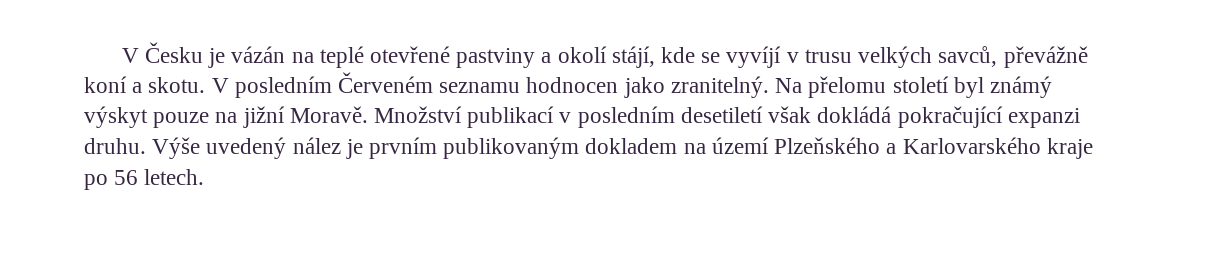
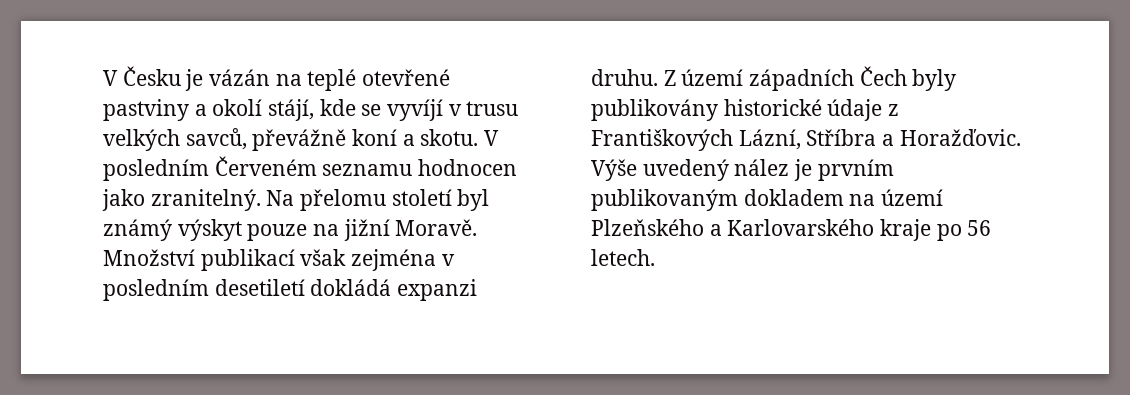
- Množství publikací v posledním desetiletí však dokládá pokračující expanzi druhu.
+ Množství publikací však zejména v posledním desetiletí dokládá expanzi druhu. Z území západních Čech byly publikovány historické údaje z Františkových Lázní, Stříbra a Horažďovic.

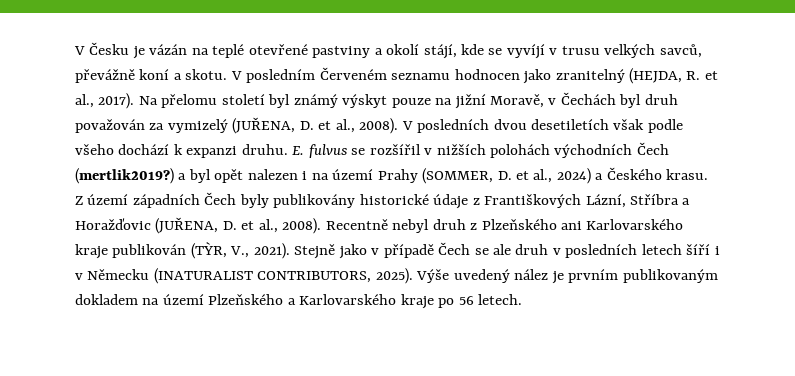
- V posledním Červeném seznamu hodnocen jako zranitelný.
+ V posledním Červeném seznamu hodnocen jako zranitelný (HEJDA, R. et al., 2017).
- Na přelomu století byl známý výskyt pouze na jižní Moravě. Množství publikací však zejména v posledním desetiletí dokládá expanzi druhu.
+ Na přelomu století byl známý výskyt pouze na jižní Moravě, v Čechách byl druh považován za vymizelý (JUŘENA, D. et al., 2008). V posledních dvou desetiletích však podle všeho dochází k expanzi druhu. E. fulvus se rozšířil v nižších polohách východních Čech (mertlik2019?) a byl opět nalezen i na území Prahy (SOMMER, D. et al., 2024) a Českého krasu.
- Z území západních Čech byly publikovány historické údaje z Františkových Lázní, Stříbra a Horažďovic.
+ Z území západních Čech byly publikovány historické údaje z Františkových Lázní, Stříbra a Horažďovic (JUŘENA, D. et al., 2008). Recentně nebyl druh z Plzeňského ani Karlovarského kraje publikován (TỲR, V., 2021). Stejně jako v případě Čech se ale druh v posledních letech šíří i v Německu (INATURALIST CONTRIBUTORS, 2025).

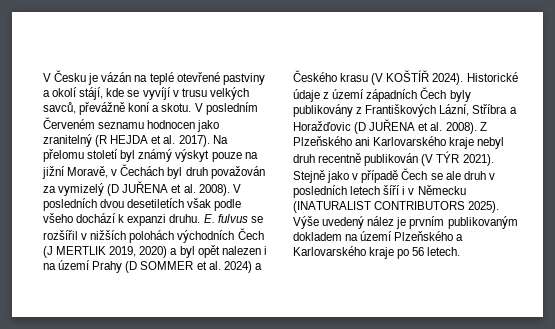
- V posledním Červeném seznamu hodnocen jako zranitelný (HEJDA, R. et al., 2017).
+ V posledním Červeném seznamu hodnocen jako zranitelný (R HEJDA et al. 2017).
- Na přelomu století byl známý výskyt pouze na jižní Moravě, v Čechách byl druh považován za vymizelý (JUŘENA, D. et al., 2008).
+ Na přelomu století byl známý výskyt pouze na jižní Moravě, v Čechách byl druh považován za vymizelý (D JUŘENA et al. 2008).
- E. fulvus se rozšířil v nižších polohách východních Čech (mertlik2019?) a byl opět nalezen i na území Prahy (SOMMER, D. et al., 2024) a Českého krasu. Z území západních Čech byly publikovány historické údaje z Františkových Lázní, Stříbra a Horažďovic (JUŘENA, D. et al., 2008). Recentně nebyl druh z Plzeňského ani Karlovarského kraje publikován (TỲR, V., 2021).
+ E. fulvus se rozšířil v nižších polohách východních Čech (J MERTLIK 2019, 2020) a byl opět nalezen i na území Prahy (D SOMMER et al. 2024) a Českého krasu (V KOŠTÍŘ 2024). Historické údaje z území západních Čech byly publikovány z Františkových Lázní, Stříbra a Horažďovic (D JUŘENA et al. 2008). Z Plzeňského ani Karlovarského kraje nebyl druh recentně publikován (V TÝR 2021).
- Stejně jako v případě Čech se ale druh v posledních letech šíří i v Německu (INATURALIST CONTRIBUTORS, 2025).
+ Stejně jako v případě Čech se ale druh v posledních letech šíří i v Německu (INATURALIST CONTRIBUTORS 2025).

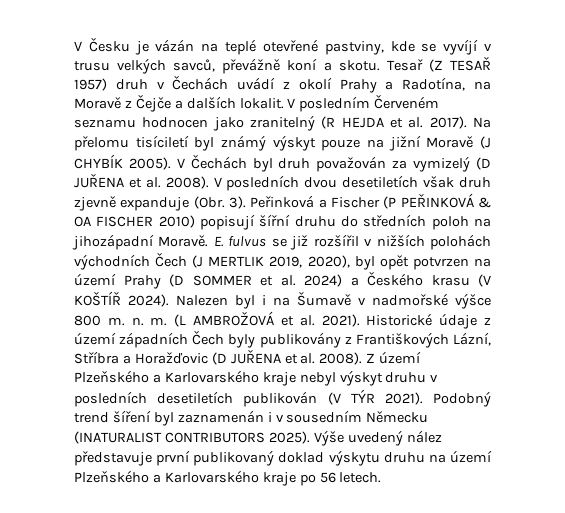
- V Česku je vázán na teplé otevřené pastviny a okolí stájí, kde se vyvíjí v trusu velkých savců, převážně koní a skotu.
+ V Česku je vázán na teplé otevřené pastviny, kde se vyvíjí v trusu velkých savců, převážně koní a skotu.
+ Tesař (Z TESAŘ 1957) druh v Čechách uvádí z okolí Prahy a Radotína, na Moravě z Čejče a dalších lokalit.
- Na přelomu století byl známý výskyt pouze na jižní Moravě, v Čechách byl druh považován za vymizelý (D JUŘENA et al. 2008).
+ Na přelomu tisíciletí byl známý výskyt pouze na jižní Moravě (J CHYBÍK 2005). V Čechách byl druh považován za vymizelý (D JUŘENA et al. 2008).
- V posledních dvou desetiletích však podle všeho dochází k expanzi druhu.
+ V posledních dvou desetiletích však druh zjevně expanduje (Obr. 3). Peřinková a Fischer (P PEŘINKOVÁ & OA FISCHER 2010) popisují šířní druhu do středních poloh na jihozápadní Moravě.
- E. fulvus se rozšířil v nižších polohách východních Čech (J MERTLIK 2019, 2020) a byl opět nalezen i na území Prahy (D SOMMER et al. 2024) a Českého krasu (V KOŠTÍŘ 2024).
+ E. fulvus se již rozšířil v nižších polohách východních Čech (J MERTLIK 2019, 2020), byl opět potvrzen na území Prahy (D SOMMER et al. 2024) a Českého krasu (V KOŠTÍŘ 2024).
+ Nalezen byl i na Šumavě v nadmořské výšce 800 m. n. m. (L AMBROŽOVÁ et al. 2021).
- Z Plzeňského ani Karlovarského kraje nebyl druh recentně publikován (V TÝR 2021). Stejně jako v případě Čech se ale druh v posledních letech šíří i v Německu (INATURALIST CONTRIBUTORS 2025).
+ Z území Plzeňského a Karlovarského kraje nebyl výskyt druhu v posledních desetiletích publikován (V TÝR 2021). Podobný trend šíření byl zaznamenán i v sousedním Německu (INATURALIST CONTRIBUTORS 2025).
- Výše uvedený nález je prvním publikovaným dokladem na území Plzeňského a Karlovarského kraje po 56 letech.
+ Výše uvedený nález představuje první publikovaný doklad výskytu druhu na území Plzeňského a Karlovarského kraje po 56 letech.

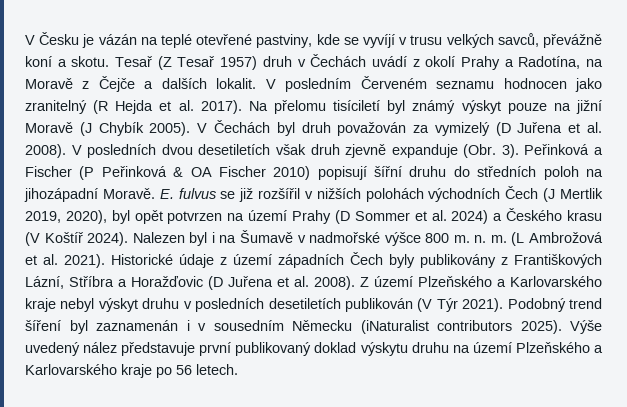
- Tesař (Z TESAŘ 1957) druh v Čechách uvádí z okolí Prahy a Radotína, na Moravě z Čejče a dalších lokalit.
+ Tesař (Z Tesař 1957) druh v Čechách uvádí z okolí Prahy a Radotína, na Moravě z Čejče a dalších lokalit.
- V posledním Červeném seznamu hodnocen jako zranitelný (R HEJDA et al. 2017).
+ V posledním Červeném seznamu hodnocen jako zranitelný (R Hejda et al. 2017).
- Na přelomu tisíciletí byl známý výskyt pouze na jižní Moravě (J CHYBÍK 2005).
+ Na přelomu tisíciletí byl známý výskyt pouze na jižní Moravě (J Chybík 2005).
- V Čechách byl druh považován za vymizelý (D JUŘENA et al. 2008).
+ V Čechách byl druh považován za vymizelý (D Juřena et al. 2008).
- Peřinková a Fischer (P PEŘINKOVÁ & OA FISCHER 2010) popisují šířní druhu do středních poloh na jihozápadní Moravě.
+ Peřinková a Fischer (P Peřinková & OA Fischer 2010) popisují šířní druhu do středních poloh na jihozápadní Moravě.
- E. fulvus se již rozšířil v nižších polohách východních Čech (J MERTLIK 2019, 2020), byl opět potvrzen na území Prahy (D SOMMER et al. 2024) a Českého krasu (V KOŠTÍŘ 2024).
+ E. fulvus se již rozšířil v nižších polohách východních Čech (J Mertlik 2019, 2020), byl opět potvrzen na území Prahy (D Sommer et al. 2024) a Českého krasu (V Koštíř 2024).
- (L AMBROŽOVÁ et al. 2021).
+ (L Ambrožová et al. 2021).
- Historické údaje z území západních Čech byly publikovány z Františkových Lázní, Stříbra a Horažďovic (D JUŘENA et al. 2008).
+ Historické údaje z území západních Čech byly publikovány z Františkových Lázní, Stříbra a Horažďovic (D Juřena et al. 2008).
- Z území Plzeňského a Karlovarského kraje nebyl výskyt druhu v posledních desetiletích publikován (V TÝR 2021).
+ Z území Plzeňského a Karlovarského kraje nebyl výskyt druhu v posledních desetiletích publikován (V Týr 2021).
- Podobný trend šíření byl zaznamenán i v sousedním Německu (INATURALIST CONTRIBUTORS 2025).
+ Podobný trend šíření byl zaznamenán i v sousedním Německu (iNaturalist contributors 2025).

